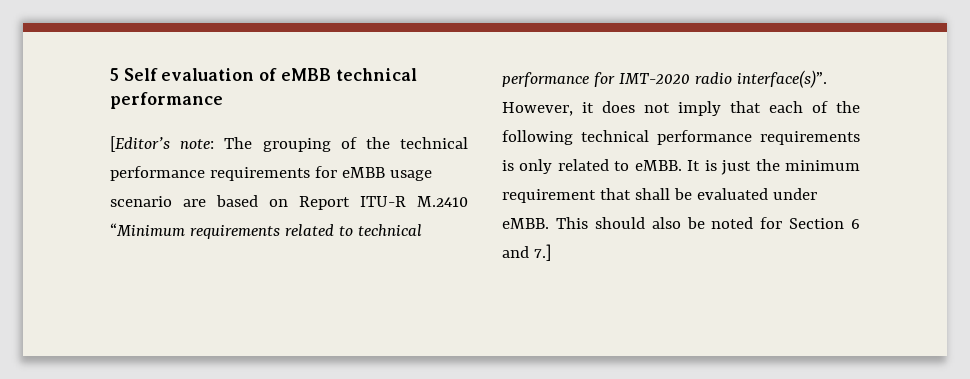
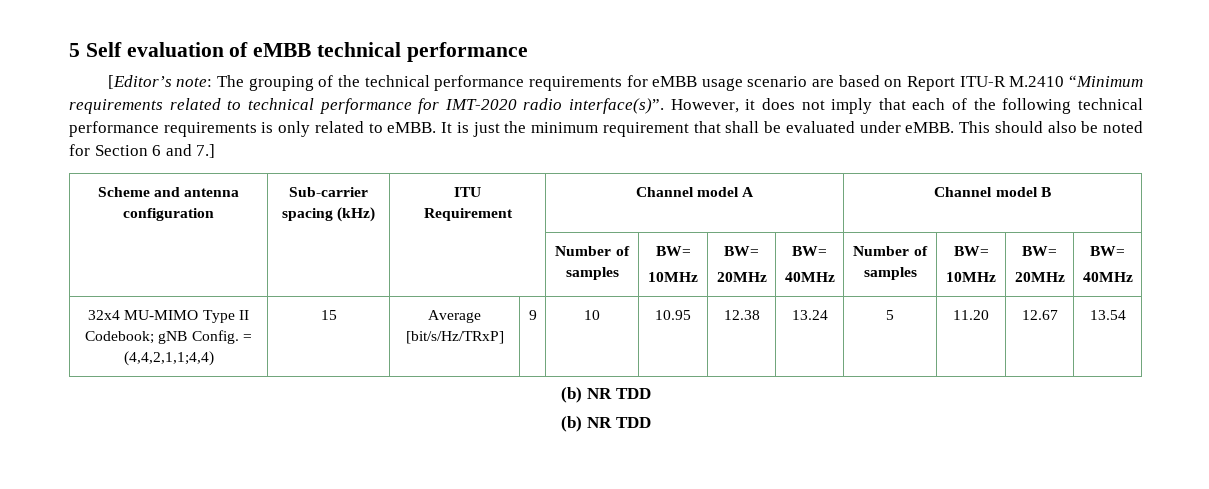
+ Scheme and antenna configuration | Sub-carrier spacing (kHz) | ITU
+ Requirement | Channel model A | Channel model B
+ | | | Number of samples | BW=
+ 10MHz | BW=
+ 20MHz | BW=
+ 40MHz | Number of samples | BW=
+ 10MHz | BW=
+ 20MHz | BW=
+ 40MHz
+ 32x4 MU-MIMO Type II Codebook; gNB Config. = (4,4,2,1,1;4,4) | 15 | Average [bit/s/Hz/TRxP] | 9 | 10 | 10.95 | 12.38 | 13.24 | 5 | 11.20 | 12.67 | 13.54
+ (b) NR TDD
+ (b) NR TDD

